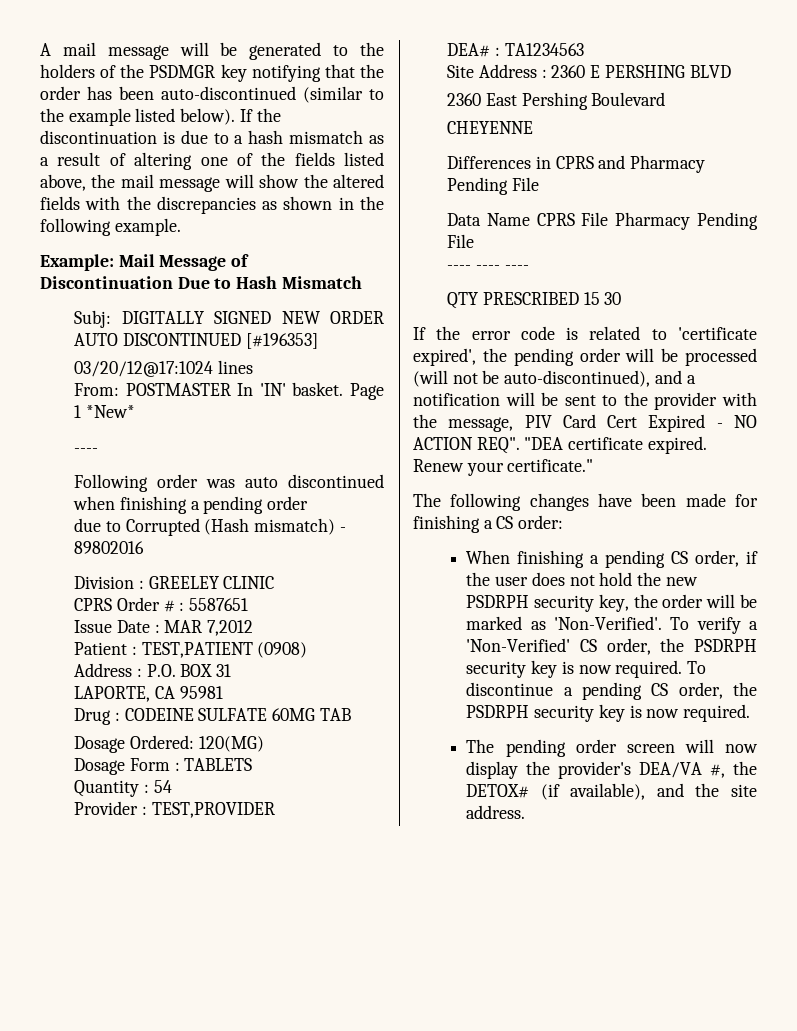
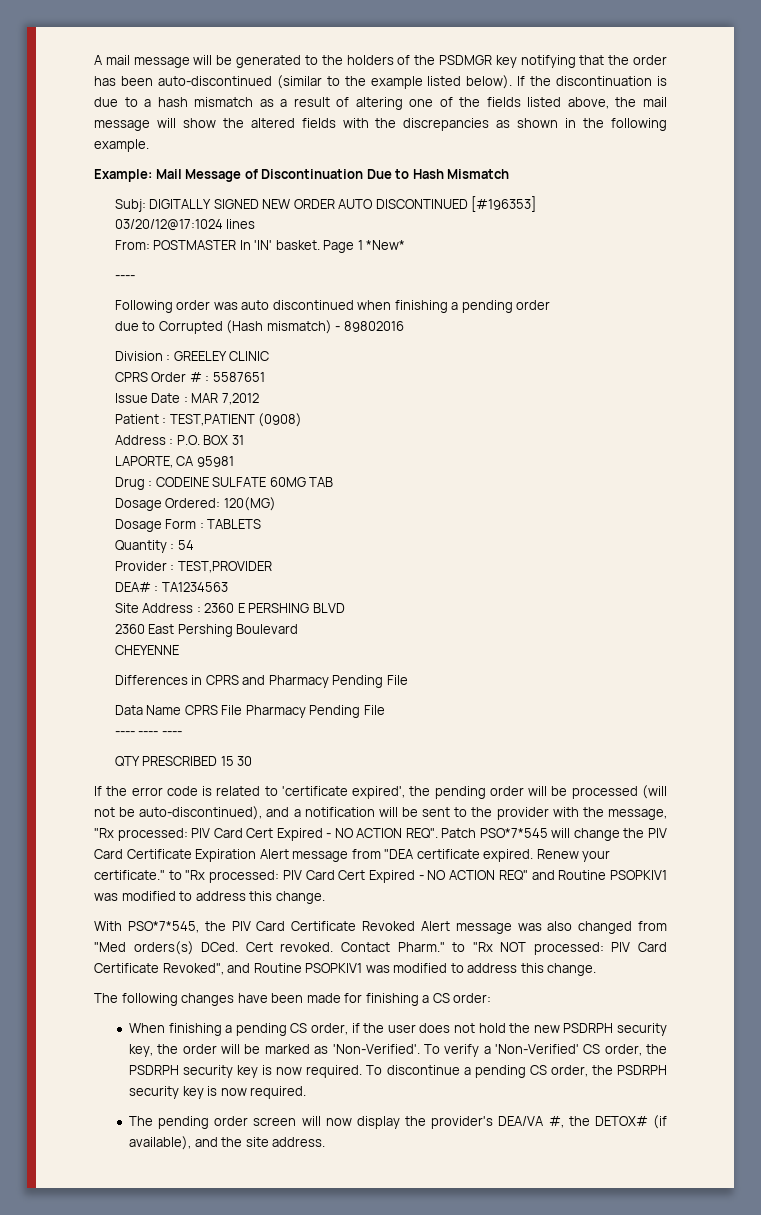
- If the error code is related to 'certificate expired', the pending order will be processed (will not be auto-discontinued), and a notification will be sent to the provider with the message, PIV Card Cert Expired - NO ACTION REQ".
+ If the error code is related to 'certificate expired', the pending order will be processed (will not be auto-discontinued), and a notification will be sent to the provider with the message, "Rx processed: PIV Card Cert Expired - NO ACTION REQ".
- "DEA certificate expired.
+ Patch PSO*7*545 will change the PIV Card Certificate Expiration Alert message from "DEA certificate expired.
- Renew your certificate."
+ Renew your certificate." to "Rx processed: PIV Card Cert Expired - NO ACTION REQ" and Routine PSOPKIV1 was modified to address this change.
+ With PSO*7*545, the PIV Card Certificate Revoked Alert message was also changed from "Med orders(s) DCed. Cert revoked. Contact Pharm." to "Rx NOT processed: PIV Card Certificate Revoked", and Routine PSOPKIV1 was modified to address this change.

